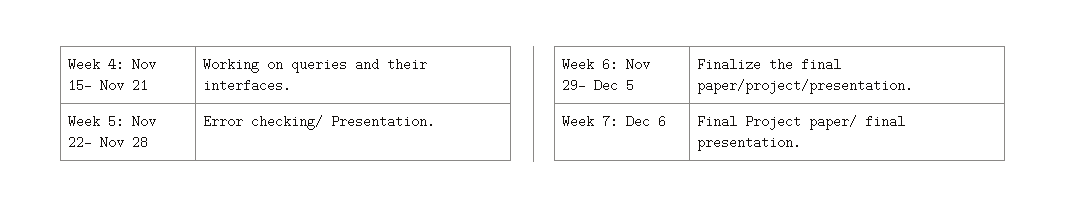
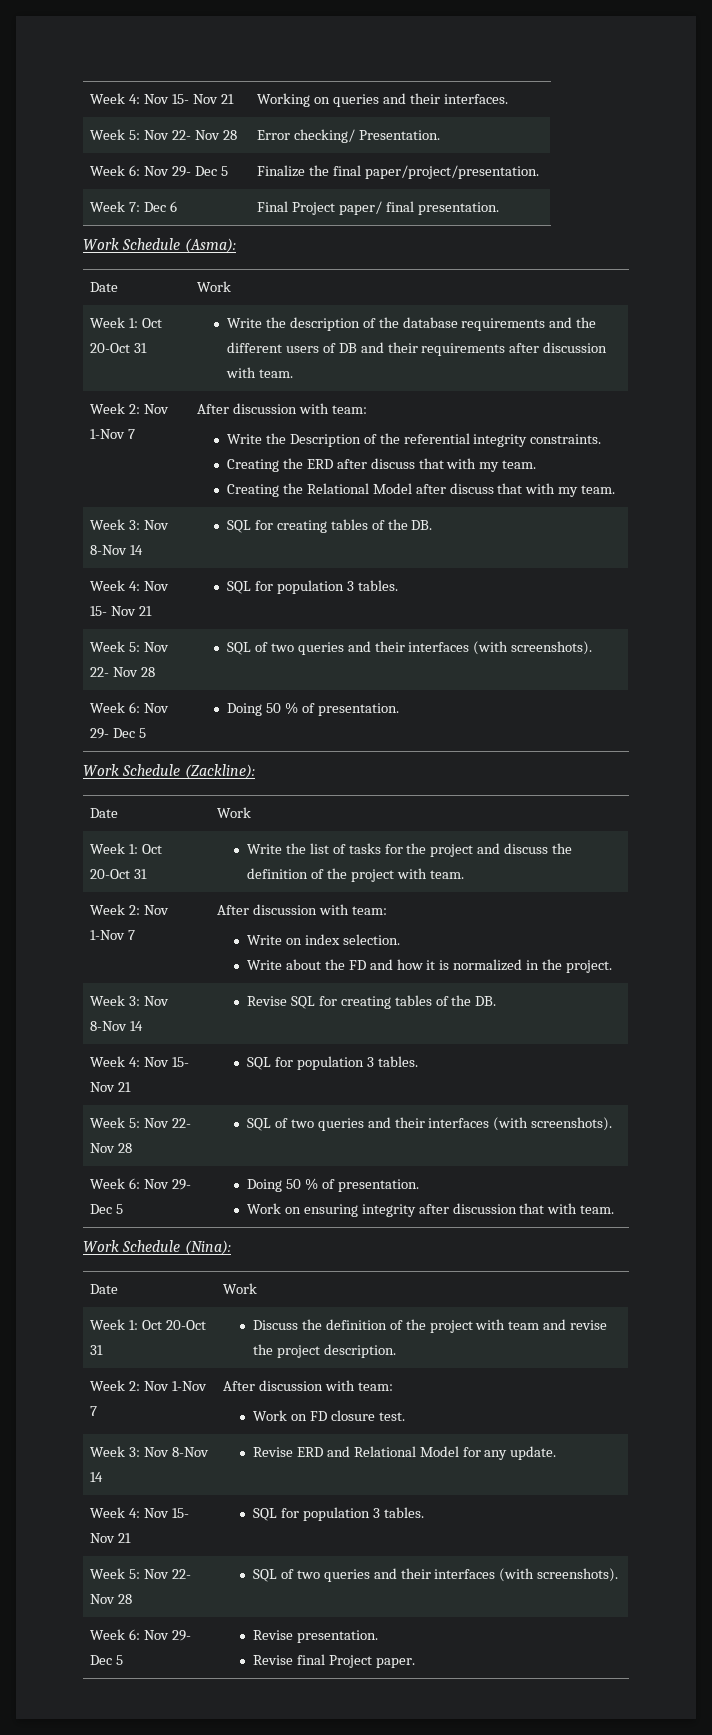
+ Work Schedule (Asma):
+ Date | Work
+ Week 1: Oct 20-Oct 31 | Write the description of the database requirements and the different users of DB and their requirements after discussion with team.
+ Week 2: Nov 1-Nov 7 | After discussion with team:
+ Write the Description of the referential integrity constraints.
+ Creating the ERD after discuss that with my team.
+ Creating the Relational Model after discuss that with my team.
+ Week 3: Nov 8-Nov 14 | SQL for creating tables of the DB.
+ Week 4: Nov 15- Nov 21 | SQL for population 3 tables.
+ Week 5: Nov 22- Nov 28 | SQL of two queries and their interfaces (with screenshots).
+ Week 6: Nov 29- Dec 5 | Doing 50 % of presentation.
+ Work Schedule (Zackline):
+ Date | Work
+ Week 1: Oct 20-Oct 31 | Write the list of tasks for the project and discuss the definition of the project with team.
+ Week 2: Nov 1-Nov 7 | After discussion with team:
+ Write on index selection.
+ Write about the FD and how it is normalized in the project.
+ Week 3: Nov 8-Nov 14 | Revise SQL for creating tables of the DB.
+ Week 4: Nov 15- Nov 21 | SQL for population 3 tables.
+ Week 5: Nov 22- Nov 28 | SQL of two queries and their interfaces (with screenshots).
+ Week 6: Nov 29- Dec 5 | Doing 50 % of presentation.
+ Work on ensuring integrity after discussion that with team.
+ Work Schedule (Nina):
+ Date | Work
+ Week 1: Oct 20-Oct 31 | Discuss the definition of the project with team and revise the project description.
+ Week 2: Nov 1-Nov 7 | After discussion with team:
+ Work on FD closure test.
+ Week 3: Nov 8-Nov 14 | Revise ERD and Relational Model for any update.
+ Week 4: Nov 15- Nov 21 | SQL for population 3 tables.
+ Week 5: Nov 22- Nov 28 | SQL of two queries and their interfaces (with screenshots).
+ Week 6: Nov 29- Dec 5 | Revise presentation.
+ Revise final Project paper.

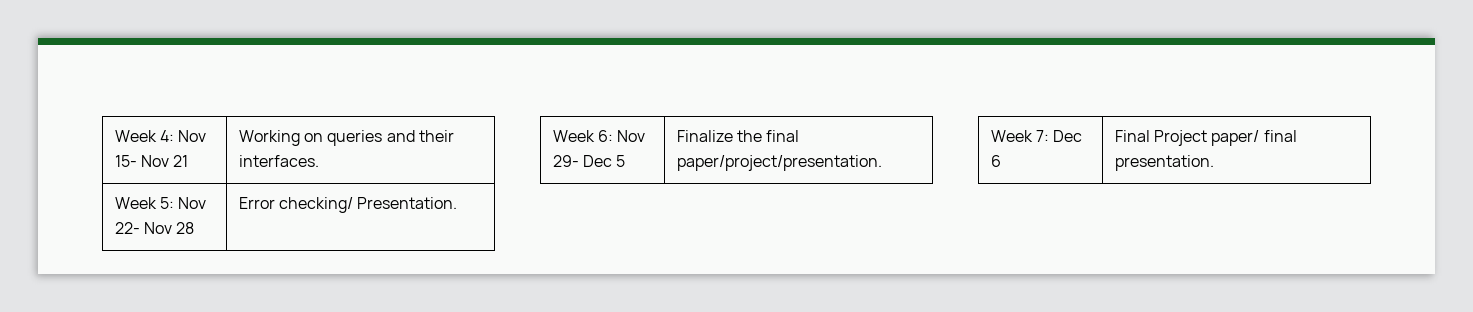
- Work Schedule (Asma):
- Date | Work
- Week 1: Oct 20-Oct 31 | Write the description of the database requirements and the different users of DB and their requirements after discussion with team.
- Week 2: Nov 1-Nov 7 | After discussion with team:
- Write the Description of the referential integrity constraints.
- Creating the ERD after discuss that with my team.
- Creating the Relational Model after discuss that with my team.
- Week 3: Nov 8-Nov 14 | SQL for creating tables of the DB.
- Week 4: Nov 15- Nov 21 | SQL for population 3 tables.
- Week 5: Nov 22- Nov 28 | SQL of two queries and their interfaces (with screenshots).
- Week 6: Nov 29- Dec 5 | Doing 50 % of presentation.
- Work Schedule (Zackline):
- Date | Work
- Week 1: Oct 20-Oct 31 | Write the list of tasks for the project and discuss the definition of the project with team.
- Week 2: Nov 1-Nov 7 | After discussion with team:
- Write on index selection.
- Write about the FD and how it is normalized in the project.
- Week 3: Nov 8-Nov 14 | Revise SQL for creating tables of the DB.
- Week 4: Nov 15- Nov 21 | SQL for population 3 tables.
- Week 5: Nov 22- Nov 28 | SQL of two queries and their interfaces (with screenshots).
- Week 6: Nov 29- Dec 5 | Doing 50 % of presentation.
- Work on ensuring integrity after discussion that with team.
- Work Schedule (Nina):
- Date | Work
- Week 1: Oct 20-Oct 31 | Discuss the definition of the project with team and revise the project description.
- Week 2: Nov 1-Nov 7 | After discussion with team:
- Work on FD closure test.
- Week 3: Nov 8-Nov 14 | Revise ERD and Relational Model for any update.
- Week 4: Nov 15- Nov 21 | SQL for population 3 tables.
- Week 5: Nov 22- Nov 28 | SQL of two queries and their interfaces (with screenshots).
- Week 6: Nov 29- Dec 5 | Revise presentation.
- Revise final Project paper.

